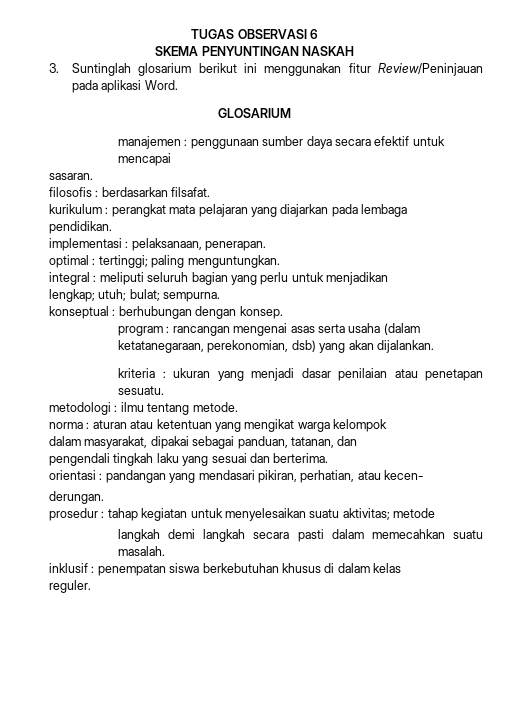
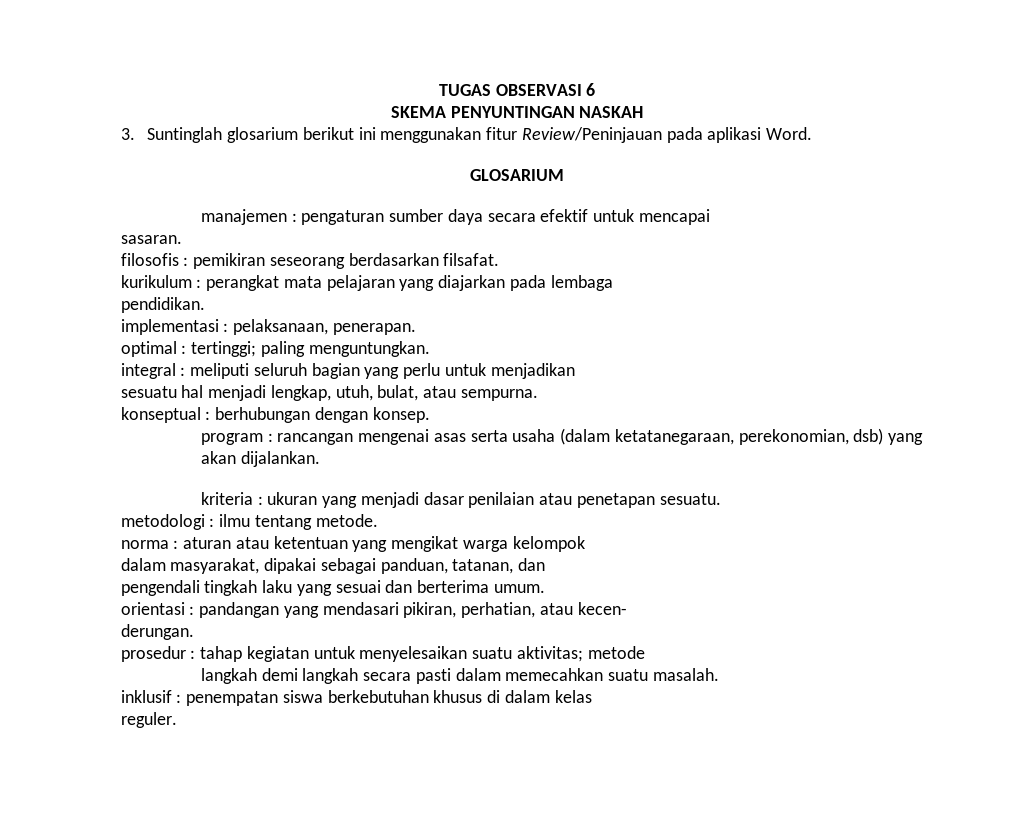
- manajemen : penggunaan sumber daya secara efektif untuk mencapai
+ manajemen : pengaturan sumber daya secara efektif untuk mencapai
- filosofis : berdasarkan filsafat.
+ filosofis : pemikiran seseorang berdasarkan filsafat.
- lengkap; utuh; bulat; sempurna.
+ sesuatu hal menjadi lengkap, utuh, bulat, atau sempurna.
- pengendali tingkah laku yang sesuai dan berterima.
+ pengendali tingkah laku yang sesuai dan berterima umum.

